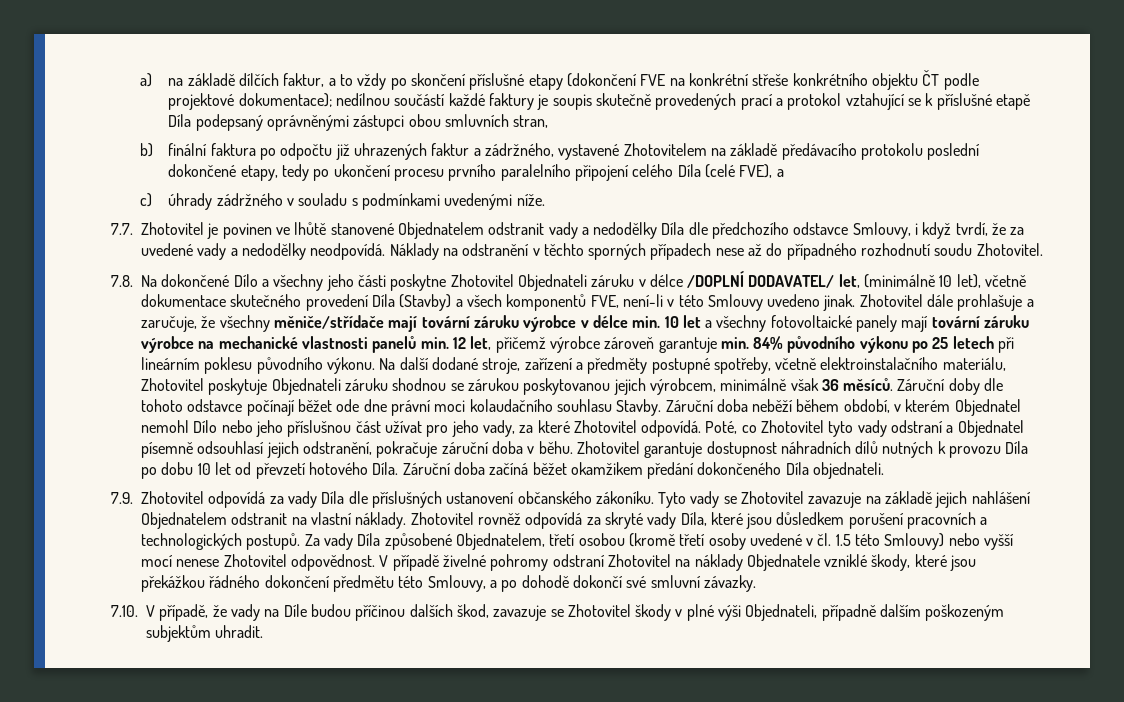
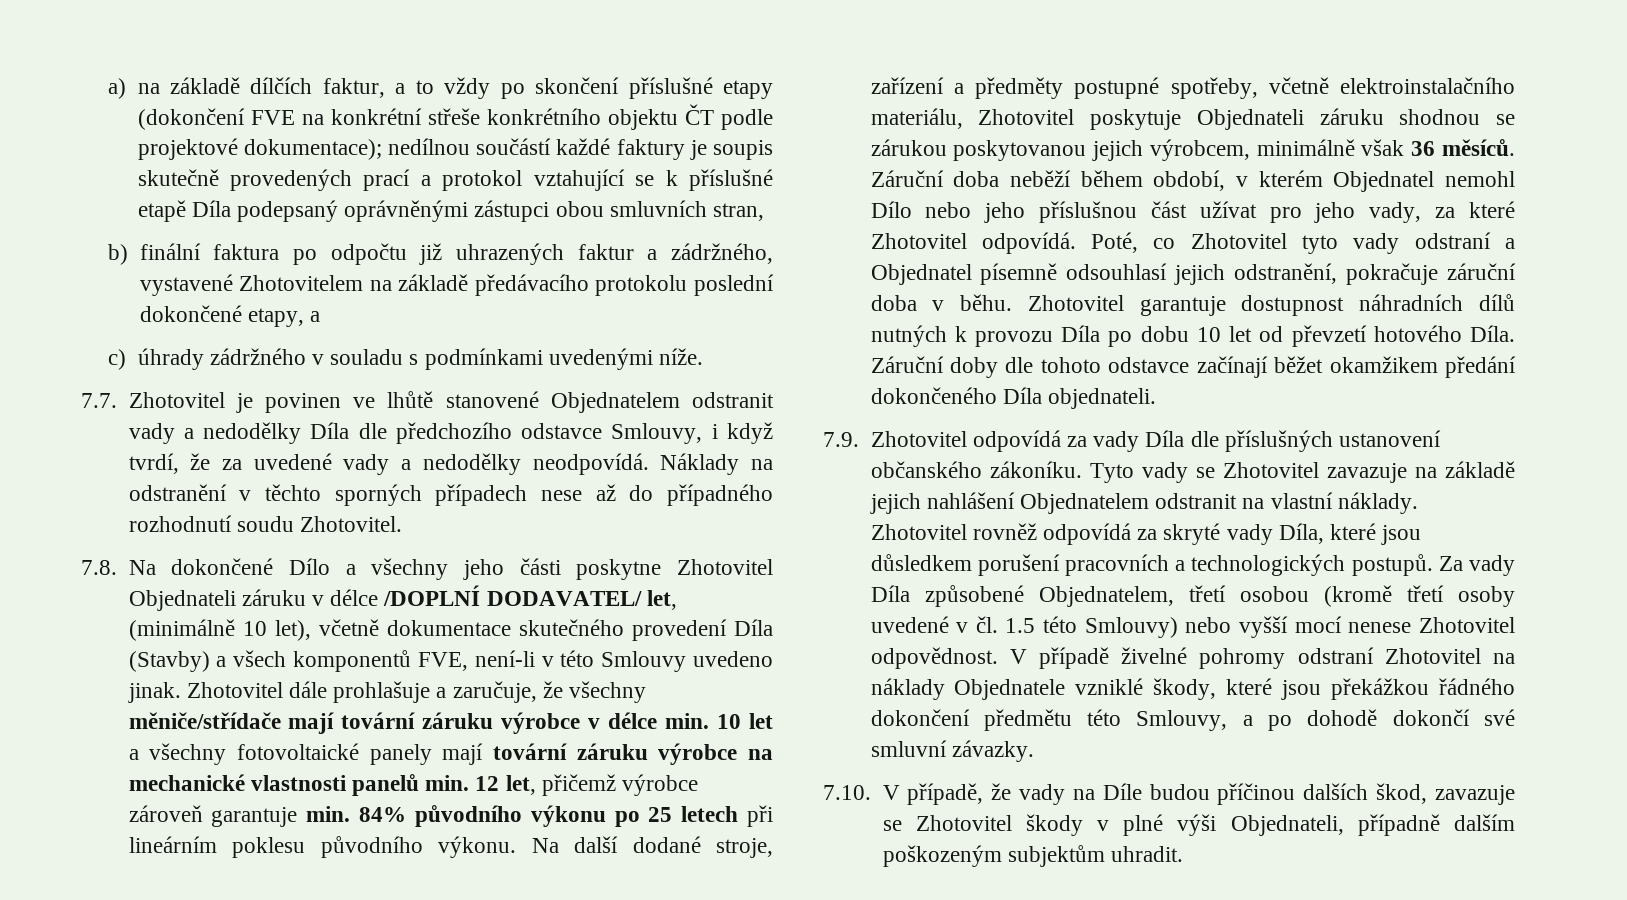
- b) finální faktura po odpočtu již uhrazených faktur a zádržného, vystavené Zhotovitelem na základě předávacího protokolu poslední dokončené etapy, tedy po ukončení procesu prvního paralelního připojení celého Díla (celé FVE), a
+ b) finální faktura po odpočtu již uhrazených faktur a zádržného, vystavené Zhotovitelem na základě předávacího protokolu poslední dokončené etapy, a
- Záruční doby dle tohoto odstavce počínají běžet ode dne právní moci kolaudačního souhlasu Stavby. Záruční doba neběží během období, v kterém Objednatel nemohl Dílo nebo jeho příslušnou část užívat pro jeho vady, za které Zhotovitel odpovídá.
+ Záruční doba neběží během období, v kterém Objednatel nemohl Dílo nebo jeho příslušnou část užívat pro jeho vady, za které Zhotovitel odpovídá.
- Záruční doba začíná běžet okamžikem předání dokončeného Díla objednateli.
+ Záruční doby dle tohoto odstavce začínají běžet okamžikem předání dokončeného Díla objednateli.

